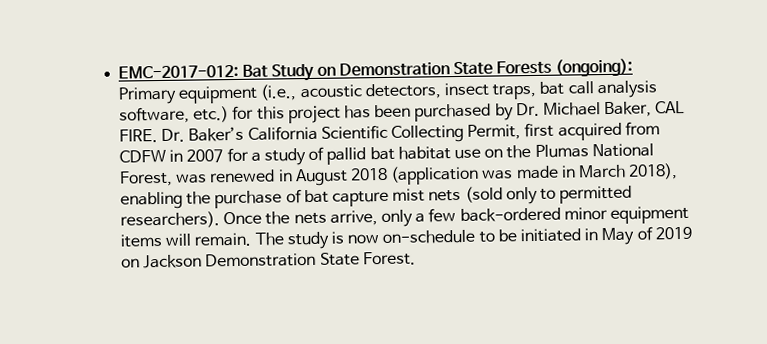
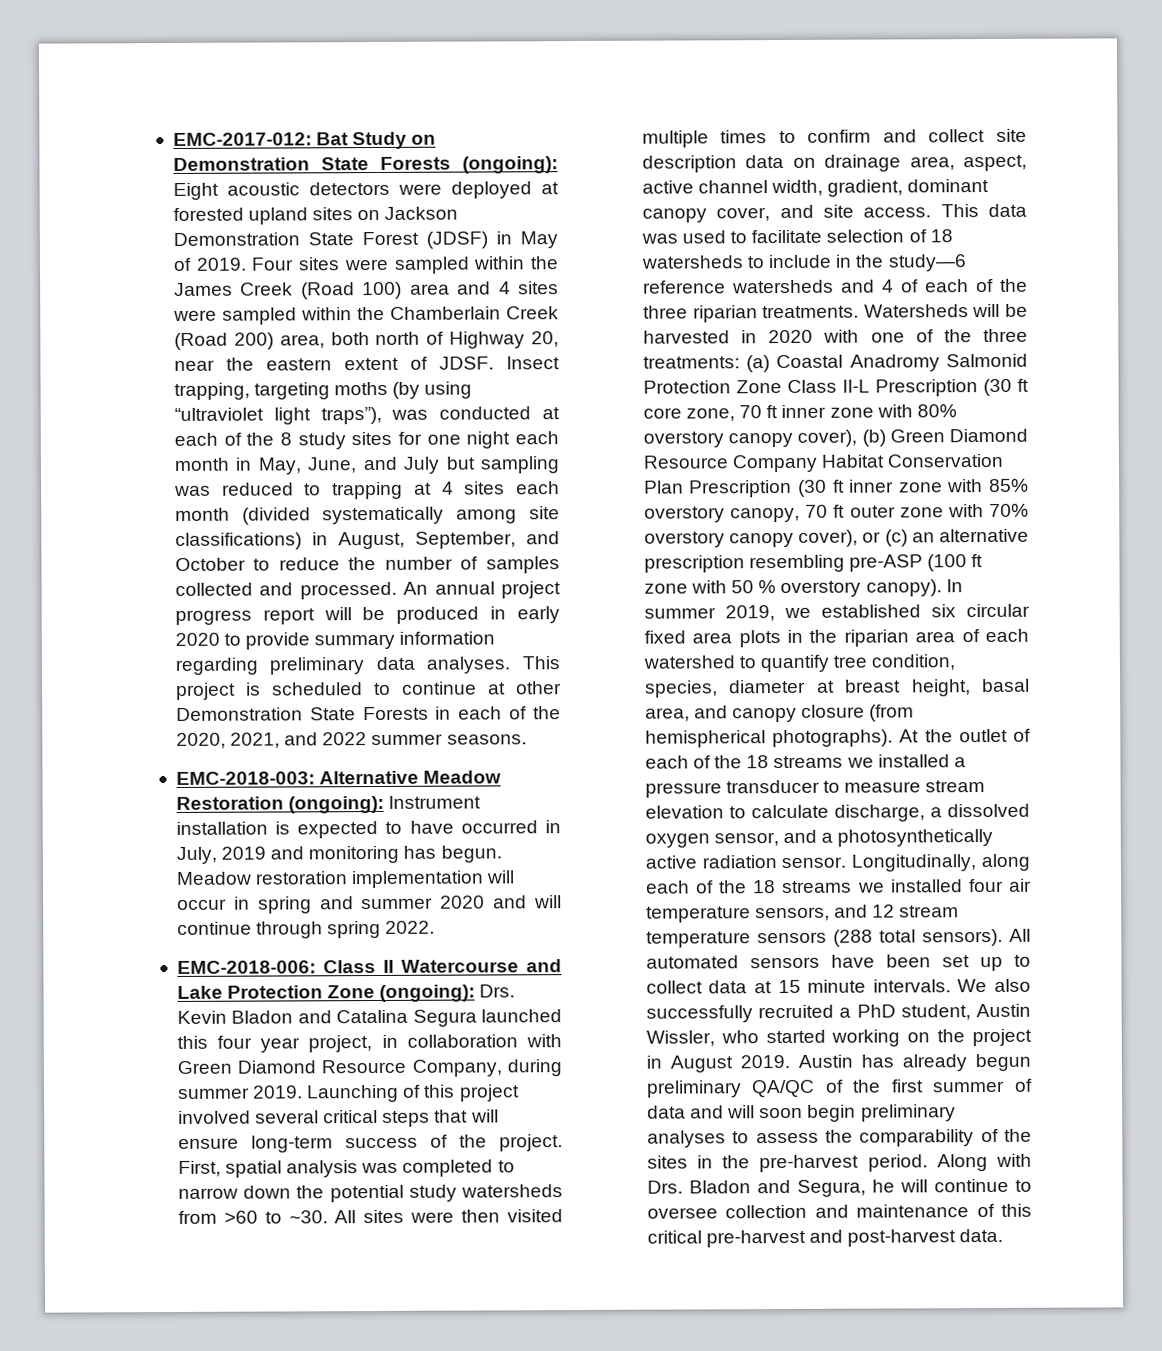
- EMC-2017-012: Bat Study on Demonstration State Forests (ongoing): Primary equipment (i.e., acoustic detectors, insect traps, bat call analysis software, etc.) for this project has been purchased by Dr. Michael Baker, CAL FIRE. Dr. Baker’s California Scientific Collecting Permit, first acquired from CDFW in 2007 for a study of pallid bat habitat use on the Plumas National Forest, was renewed in August 2018 (application was made in March 2018), enabling the purchase of bat capture mist nets (sold only to permitted researchers). Once the nets arrive, only a few back-ordered minor equipment items will remain. The study is now on-schedule to be initiated in May of 2019 on Jackson Demonstration State Forest.
+ EMC-2017-012: Bat Study on Demonstration State Forests (ongoing): Eight acoustic detectors were deployed at forested upland sites on Jackson Demonstration State Forest (JDSF) in May of 2019. Four sites were sampled within the James Creek (Road 100) area and 4 sites were sampled within the Chamberlain Creek (Road 200) area, both north of Highway 20, near the eastern extent of JDSF. Insect trapping, targeting moths (by using “ultraviolet light traps”), was conducted at each of the 8 study sites for one night each month in May, June, and July but sampling was reduced to trapping at 4 sites each month (divided systematically among site classifications) in August, September, and October to reduce the number of samples collected and processed. An annual project progress report will be produced in early 2020 to provide summary information regarding preliminary data analyses. This project is scheduled to continue at other Demonstration State Forests in each of the 2020, 2021, and 2022 summer seasons.
+ EMC-2018-003: Alternative Meadow Restoration (ongoing): Instrument installation is expected to have occurred in July, 2019 and monitoring has begun. Meadow restoration implementation will occur in spring and summer 2020 and will continue through spring 2022.
+ EMC-2018-006: Class II Watercourse and Lake Protection Zone (ongoing): Drs. Kevin Bladon and Catalina Segura launched this four year project, in collaboration with Green Diamond Resource Company, during summer 2019. Launching of this project involved several critical steps that will ensure long-term success of the project. First, spatial analysis was completed to narrow down the potential study watersheds from >60 to ~30. All sites were then visited multiple times to confirm and collect site description data on drainage area, aspect, active channel width, gradient, dominant canopy cover, and site access. This data was used to facilitate selection of 18 watersheds to include in the study—6 reference watersheds and 4 of each of the three riparian treatments. Watersheds will be harvested in 2020 with one of the three treatments: (a) Coastal Anadromy Salmonid Protection Zone Class II-L Prescription (30 ft core zone, 70 ft inner zone with 80% overstory canopy cover), (b) Green Diamond Resource Company Habitat Conservation Plan Prescription (30 ft inner zone with 85% overstory canopy, 70 ft outer zone with 70% overstory canopy cover), or (c) an alternative prescription resembling pre-ASP (100 ft zone with 50 % overstory canopy). In summer 2019, we established six circular fixed area plots in the riparian area of each watershed to quantify tree condition, species, diameter at breast height, basal area, and canopy closure (from hemispherical photographs). At the outlet of each of the 18 streams we installed a pressure transducer to measure stream elevation to calculate discharge, a dissolved oxygen sensor, and a photosynthetically active radiation sensor. Longitudinally, along each of the 18 streams we installed four air temperature sensors, and 12 stream temperature sensors (288 total sensors). All automated sensors have been set up to collect data at 15 minute intervals. We also successfully recruited a PhD student, Austin Wissler, who started working on the project in August 2019. Austin has already begun preliminary QA/QC of the first summer of data and will soon begin preliminary analyses to assess the comparability of the sites in the pre-harvest period. Along with Drs. Bladon and Segura, he will continue to oversee collection and maintenance of this critical pre-harvest and post-harvest data.

